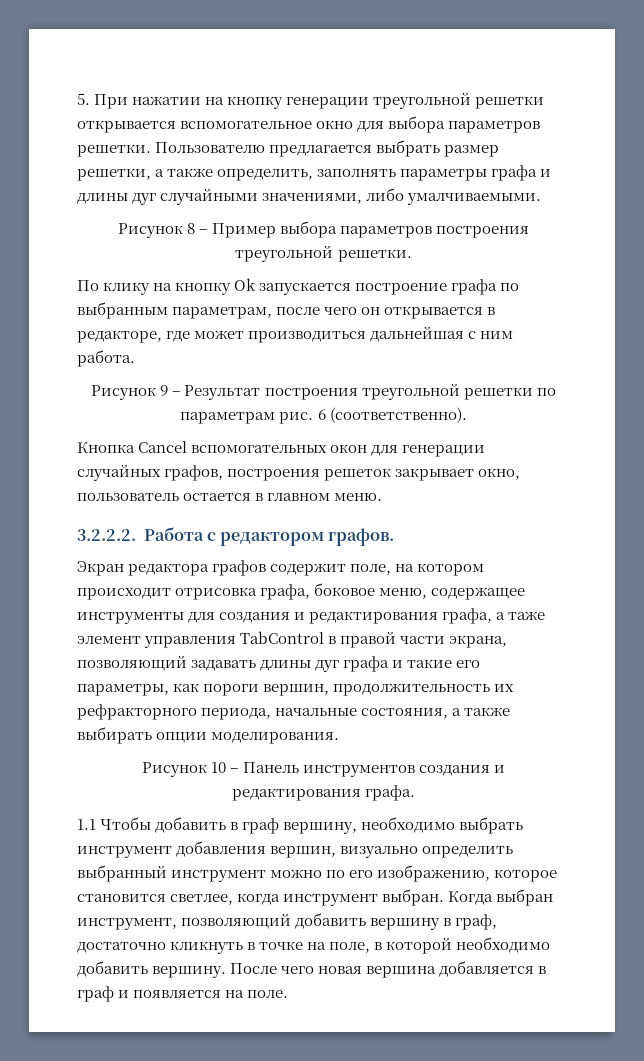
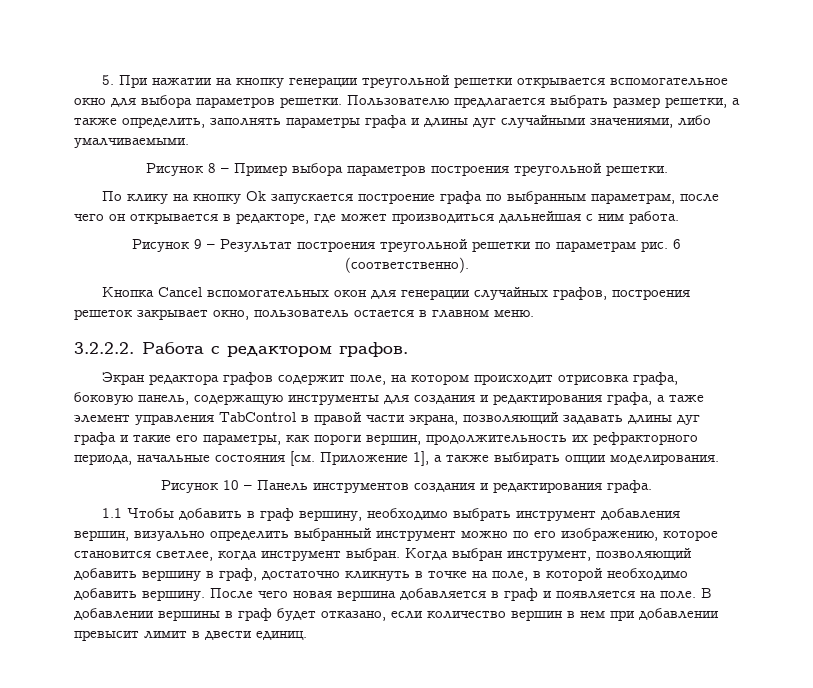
- Экран редактора графов содержит поле, на котором происходит отрисовка графа, боковое меню, содержащее инструменты для создания и редактирования графа, а таже элемент управления TabControl в правой части экрана, позволяющий задавать длины дуг графа и такие его параметры, как пороги вершин, продолжительность их рефракторного периода, начальные состояния, а также выбирать опции моделирования.
+ Экран редактора графов содержит поле, на котором происходит отрисовка графа, боковую панель, содержащую инструменты для создания и редактирования графа, а таже элемент управления TabControl в правой части экрана, позволяющий задавать длины дуг графа и такие его параметры, как пороги вершин, продолжительность их рефракторного периода, начальные состояния [см. Приложение 1], а также выбирать опции моделирования.
+ В добавлении вершины в граф будет отказано, если количество вершин в нем при добавлении превысит лимит в двести единиц.

